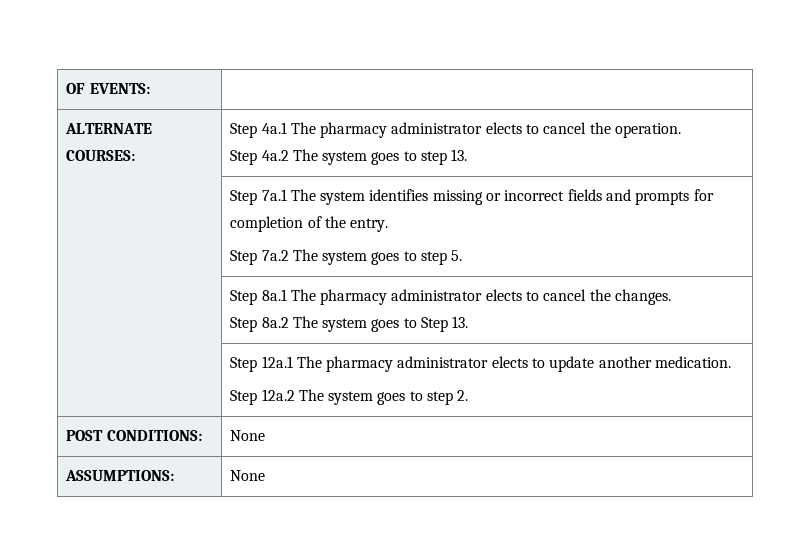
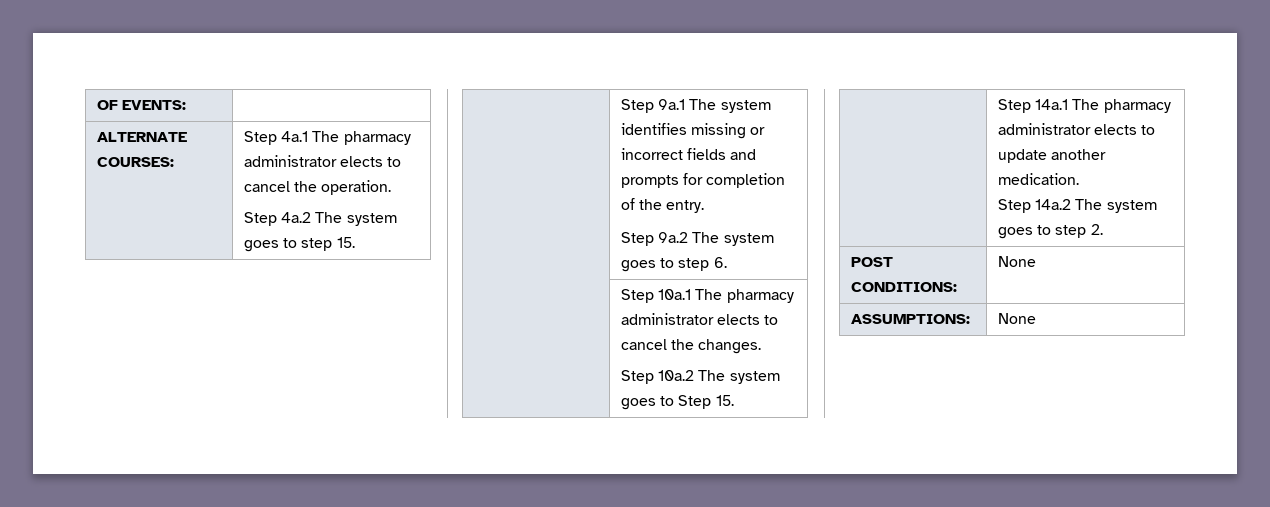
  ALTERNATE COURSES: | Step 4a.1 The pharmacy administrator elects to cancel the operation.
- Step 4a.2 The system goes to step 13.
- | Step 7a.1 The system identifies missing or incorrect fields and prompts for completion of the entry.
- Step 7a.2 The system goes to step 5.
- | Step 8a.1 The pharmacy administrator elects to cancel the changes.
- Step 8a.2 The system goes to Step 13.
- | Step 12a.1 The pharmacy administrator elects to update another medication.
- Step 12a.2 The system goes to step 2.
+ Step 4a.2 The system goes to step 15.
+ | Step 9a.1 The system identifies missing or incorrect fields and prompts for completion of the entry.
+ Step 9a.2 The system goes to step 6.
+ | Step 10a.1 The pharmacy administrator elects to cancel the changes.
+ Step 10a.2 The system goes to Step 15.
+ | Step 14a.1 The pharmacy administrator elects to update another medication.
+ Step 14a.2 The system goes to step 2.

